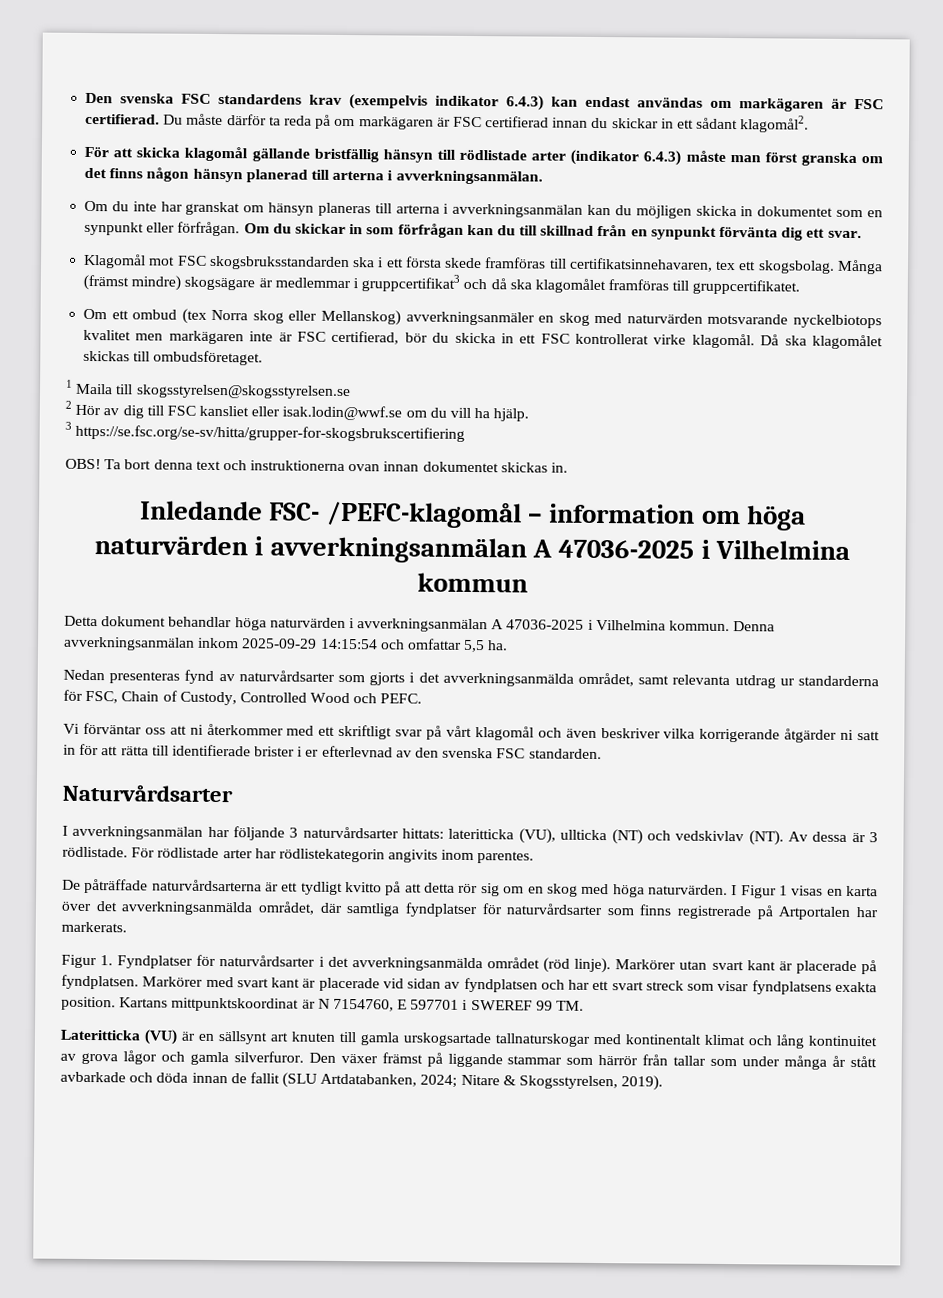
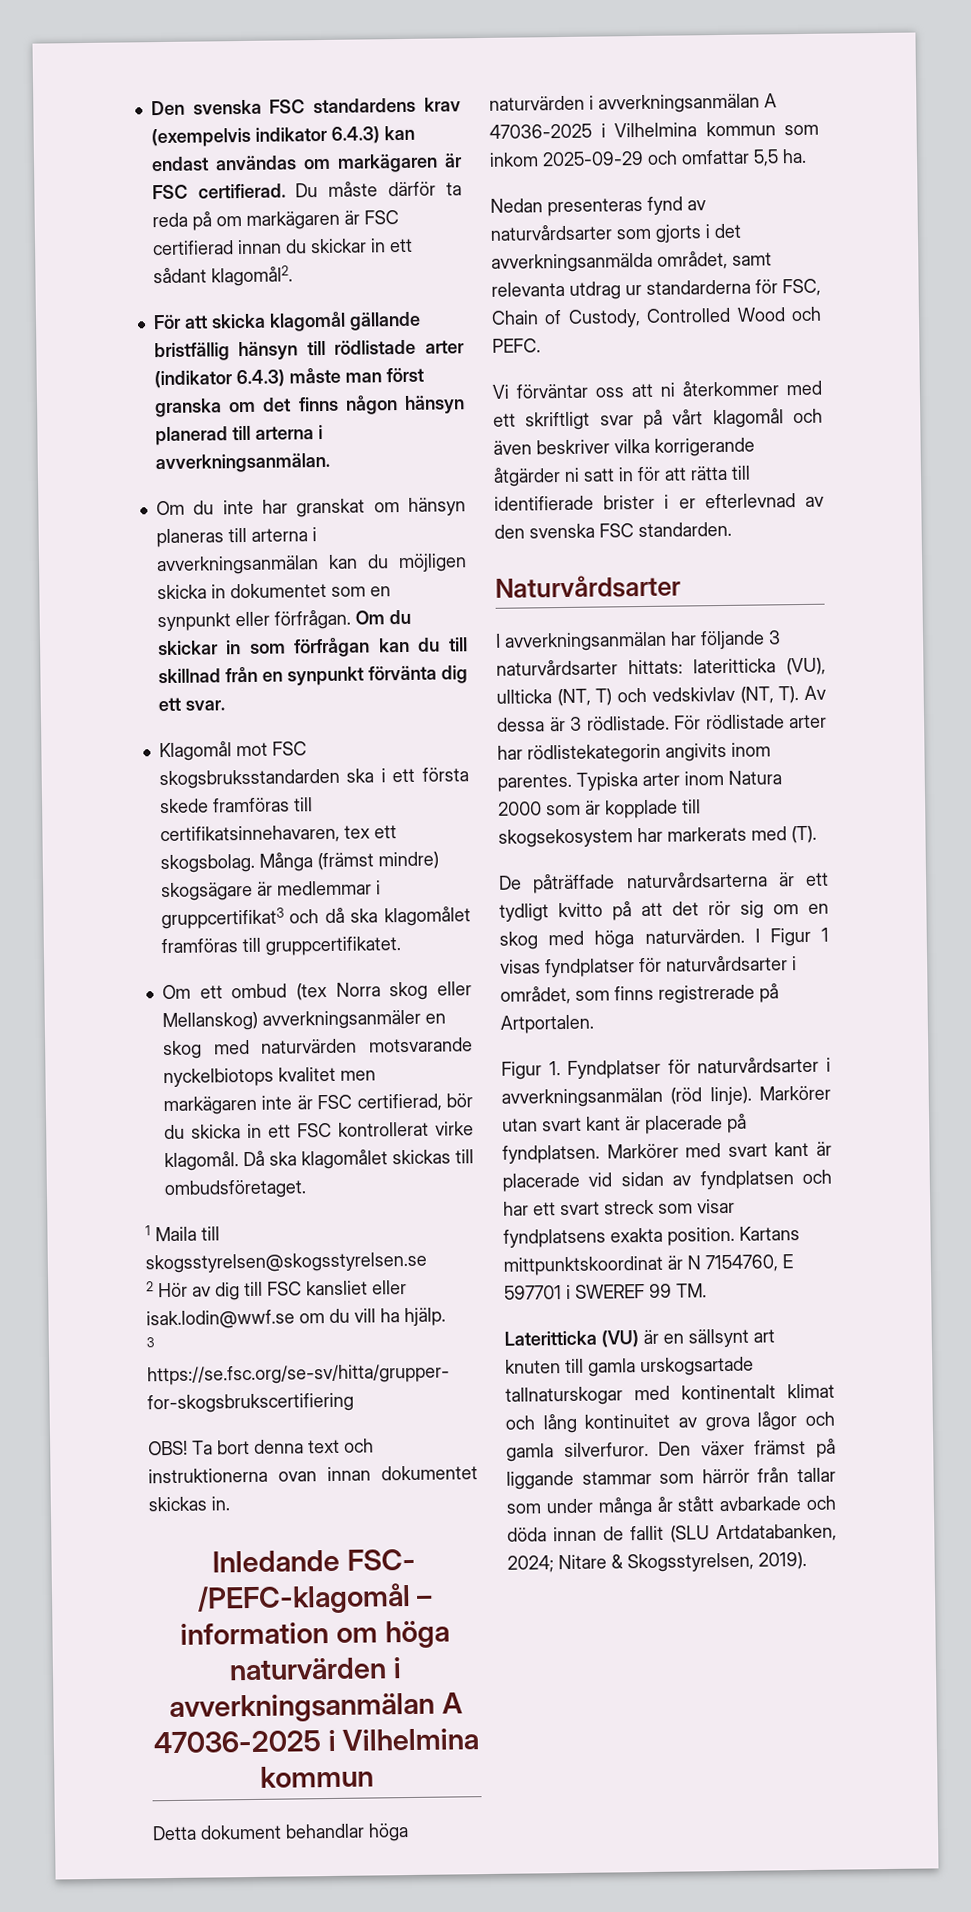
- Detta dokument behandlar höga naturvärden i avverkningsanmälan A 47036-2025 i Vilhelmina kommun. Denna avverkningsanmälan inkom 2025-09-29 14:15:54 och omfattar 5,5 ha.
+ Detta dokument behandlar höga naturvärden i avverkningsanmälan A 47036-2025 i Vilhelmina kommun som inkom 2025-09-29 och omfattar 5,5 ha.
- I avverkningsanmälan har följande 3 naturvårdsarter hittats: lateritticka (VU), ullticka (NT) och vedskivlav (NT). Av dessa är 3 rödlistade.
+ I avverkningsanmälan har följande 3 naturvårdsarter hittats: lateritticka (VU), ullticka (NT, T) och vedskivlav (NT, T). Av dessa är 3 rödlistade.
+ Typiska arter inom Natura 2000 som är kopplade till skogsekosystem har markerats med (T).
- De påträffade naturvårdsarterna är ett tydligt kvitto på att detta rör sig om en skog med höga naturvärden.
+ De påträffade naturvårdsarterna är ett tydligt kvitto på att det rör sig om en skog med höga naturvärden.
- I Figur 1 visas en karta över det avverkningsanmälda området, där samtliga fyndplatser för naturvårdsarter som finns registrerade på Artportalen har markerats.
+ I Figur 1 visas fyndplatser för naturvårdsarter i området, som finns registrerade på Artportalen.
- Figur 1. Fyndplatser för naturvårdsarter i det avverkningsanmälda området (röd linje).
+ Figur 1. Fyndplatser för naturvårdsarter i avverkningsanmälan (röd linje).

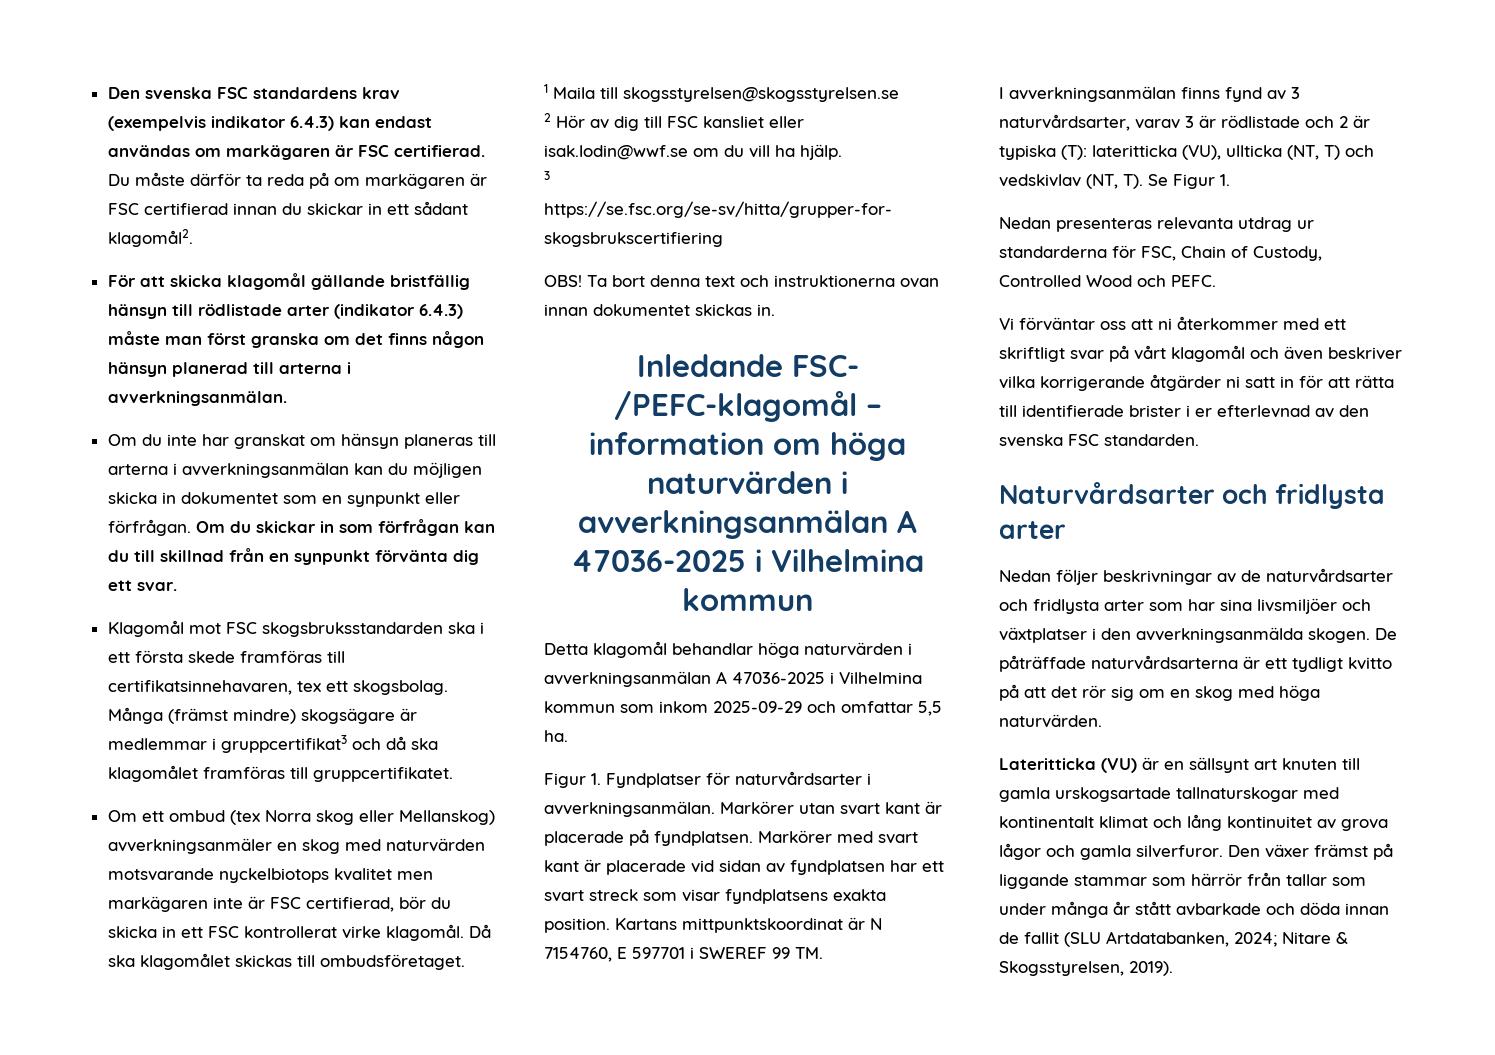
- Detta dokument behandlar höga naturvärden i avverkningsanmälan A 47036-2025 i Vilhelmina kommun som inkom 2025-09-29 och omfattar 5,5 ha.
+ Detta klagomål behandlar höga naturvärden i avverkningsanmälan A 47036-2025 i Vilhelmina kommun som inkom 2025-09-29 och omfattar 5,5 ha.
- Nedan presenteras fynd av naturvårdsarter som gjorts i det avverkningsanmälda området, samt relevanta utdrag ur standarderna för FSC, Chain of Custody, Controlled Wood och PEFC.
+ Figur 1. Fyndplatser för naturvårdsarter i avverkningsanmälan. Markörer utan svart kant är placerade på fyndplatsen. Markörer med svart kant är placerade vid sidan av fyndplatsen har ett svart streck som visar fyndplatsens exakta position. Kartans mittpunktskoordinat är N 7154760, E 597701 i SWEREF 99 TM.
+ I avverkningsanmälan finns fynd av 3 naturvårdsarter, varav 3 är rödlistade och 2 är typiska (T): lateritticka (VU), ullticka (NT, T) och vedskivlav (NT, T). Se Figur 1.
+ Nedan presenteras relevanta utdrag ur standarderna för FSC, Chain of Custody, Controlled Wood och PEFC.
- Naturvårdsarter
- I avverkningsanmälan har följande 3 naturvårdsarter hittats: lateritticka (VU), ullticka (NT, T) och vedskivlav (NT, T). Av dessa är 3 rödlistade. För rödlistade arter har rödlistekategorin angivits inom parentes. Typiska arter inom Natura 2000 som är kopplade till skogsekosystem har markerats med (T).
- De påträffade naturvårdsarterna är ett tydligt kvitto på att det rör sig om en skog med höga naturvärden. I Figur 1 visas fyndplatser för naturvårdsarter i området, som finns registrerade på Artportalen.
- Figur 1. Fyndplatser för naturvårdsarter i avverkningsanmälan (röd linje). Markörer utan svart kant är placerade på fyndplatsen. Markörer med svart kant är placerade vid sidan av fyndplatsen och har ett svart streck som visar fyndplatsens exakta position. Kartans mittpunktskoordinat är N 7154760, E 597701 i SWEREF 99 TM.
+ Naturvårdsarter och fridlysta arter
+ Nedan följer beskrivningar av de naturvårdsarter och fridlysta arter som har sina livsmiljöer och växtplatser i den avverkningsanmälda skogen. De påträffade naturvårdsarterna är ett tydligt kvitto på att det rör sig om en skog med höga naturvärden.

